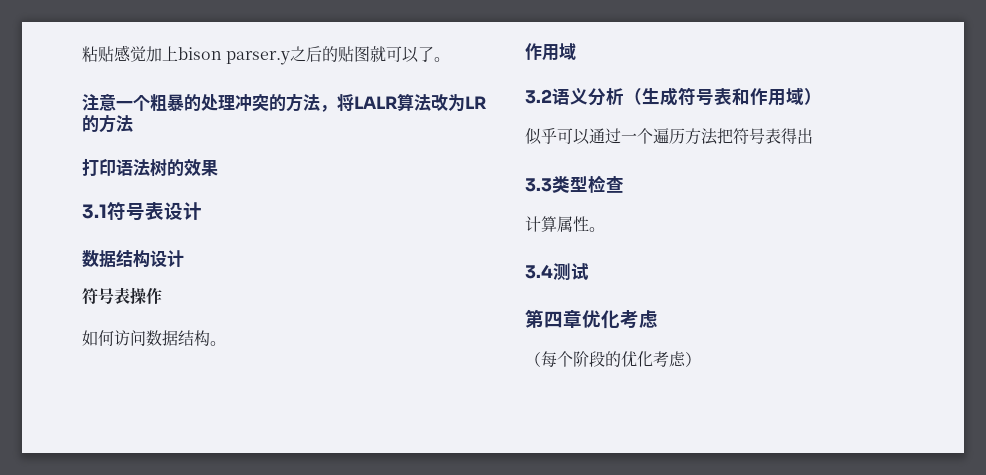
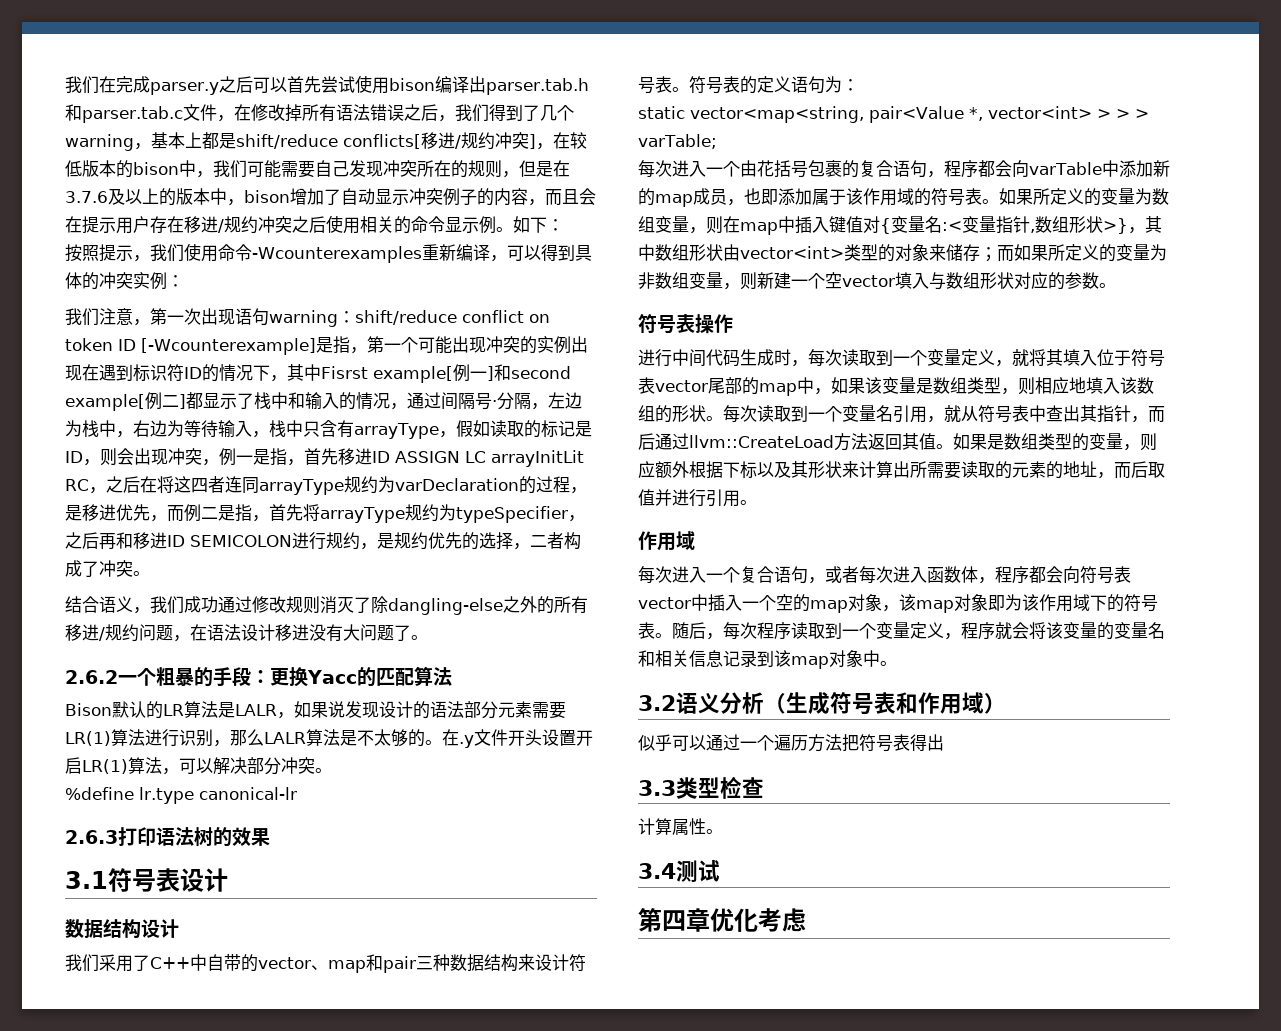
- 粘贴感觉加上bison parser.y之后的贴图就可以了。
+ 我们在完成parser.y之后可以首先尝试使用bison编译出parser.tab.h和parser.tab.c文件，在修改掉所有语法错误之后，我们得到了几个warning，基本上都是shift/reduce conflicts[移进/规约冲突]，在较低版本的bison中，我们可能需要自己发现冲突所在的规则，但是在3.7.6及以上的版本中，bison增加了自动显示冲突例子的内容，而且会在提示用户存在移进/规约冲突之后使用相关的命令显示例。如下：
+ 按照提示，我们使用命令-Wcounterexamples重新编译，可以得到具体的冲突实例：
+ 我们注意，第一次出现语句warning：shift/reduce conflict on token ID [-Wcounterexample]是指，第一个可能出现冲突的实例出现在遇到标识符ID的情况下，其中Fisrst example[例一]和second example[例二]都显示了栈中和输入的情况，通过间隔号·分隔，左边为栈中，右边为等待输入，栈中只含有arrayType，假如读取的标记是ID，则会出现冲突，例一是指，首先移进ID ASSIGN LC arrayInitLit RC，之后在将这四者连同arrayType规约为varDeclaration的过程，是移进优先，而例二是指，首先将arrayType规约为typeSpecifier，之后再和移进ID SEMICOLON进行规约，是规约优先的选择，二者构成了冲突。
+ 结合语义，我们成功通过修改规则消灭了除dangling-else之外的所有移进/规约问题，在语法设计移进没有大问题了。
- 注意一个粗暴的处理冲突的方法，将LALR算法改为LR的方法
- 打印语法树的效果
+ 2.6.2一个粗暴的手段：更换Yacc的匹配算法
+ Bison默认的LR算法是LALR，如果说发现设计的语法部分元素需要LR(1)算法进行识别，那么LALR算法是不太够的。在.y文件开头设置开启LR(1)算法，可以解决部分冲突。
+ %define lr.type canonical-lr
+ 2.6.3打印语法树的效果
+ 我们采用了C++中自带的vector、map和pair三种数据结构来设计符号表。符号表的定义语句为：
+ static vector<map<string, pair<Value *, vector<int> > > > varTable;
+ 每次进入一个由花括号包裹的复合语句，程序都会向varTable中添加新的map成员，也即添加属于该作用域的符号表。如果所定义的变量为数组变量，则在map中插入键值对{变量名:<变量指针,数组形状>}，其中数组形状由vector<int>类型的对象来储存；而如果所定义的变量为非数组变量，则新建一个空vector填入与数组形状对应的参数。
  符号表操作
- 如何访问数据结构。
+ 进行中间代码生成时，每次读取到一个变量定义，就将其填入位于符号表vector尾部的map中，如果该变量是数组类型，则相应地填入该数组的形状。每次读取到一个变量名引用，就从符号表中查出其指针，而后通过llvm::CreateLoad方法返回其值。如果是数组类型的变量，则应额外根据下标以及其形状来计算出所需要读取的元素的地址，而后取值并进行引用。
  作用域
+ 每次进入一个复合语句，或者每次进入函数体，程序都会向符号表vector中插入一个空的map对象，该map对象即为该作用域下的符号表。随后，每次程序读取到一个变量定义，程序就会将该变量的变量名和相关信息记录到该map对象中。
- （每个阶段的优化考虑）

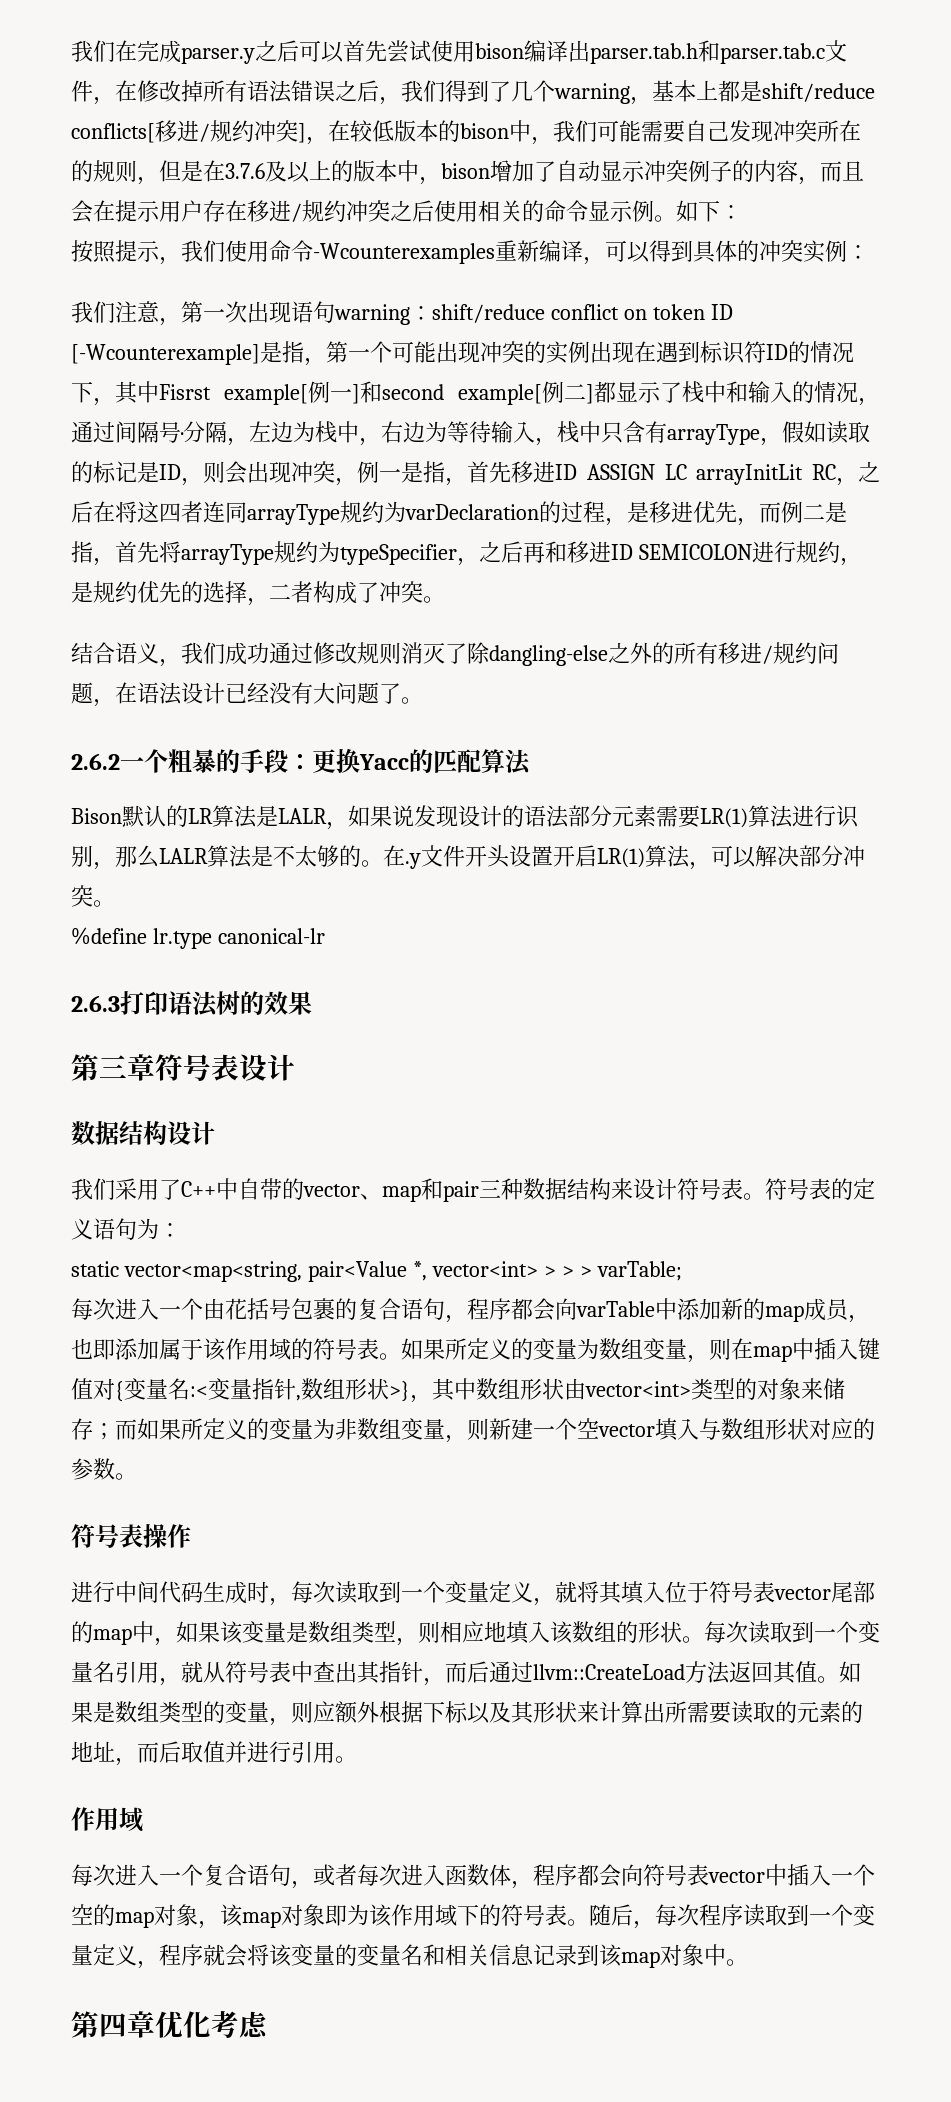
- 结合语义，我们成功通过修改规则消灭了除dangling-else之外的所有移进/规约问题，在语法设计移进没有大问题了。
+ 结合语义，我们成功通过修改规则消灭了除dangling-else之外的所有移进/规约问题，在语法设计已经没有大问题了。
- 3.1符号表设计
+ 第三章符号表设计
- 3.2语义分析（生成符号表和作用域）
- 似乎可以通过一个遍历方法把符号表得出
- 3.3类型检查
- 计算属性。
- 3.4测试

